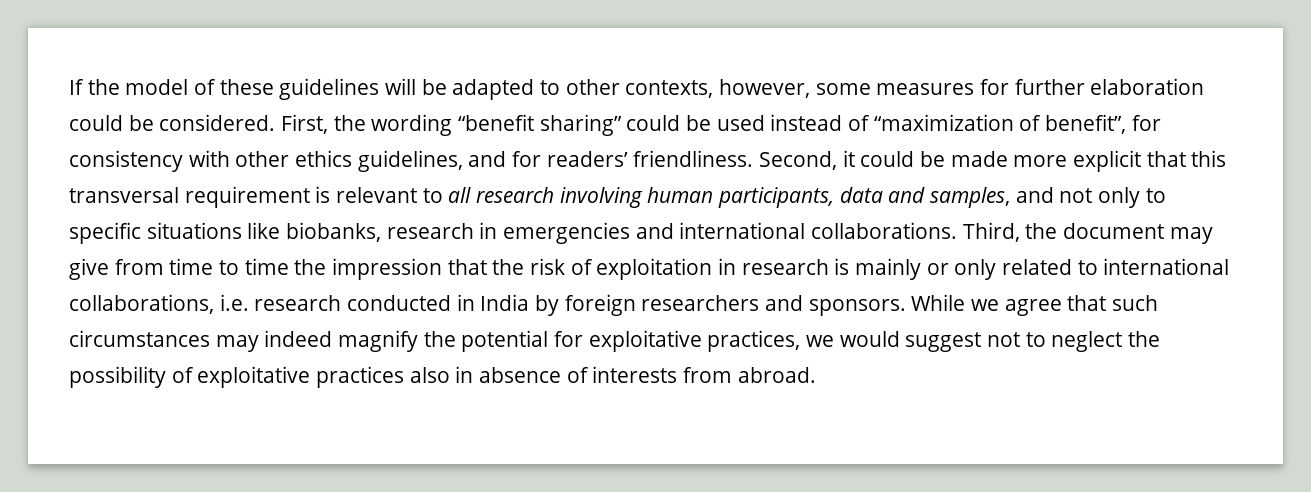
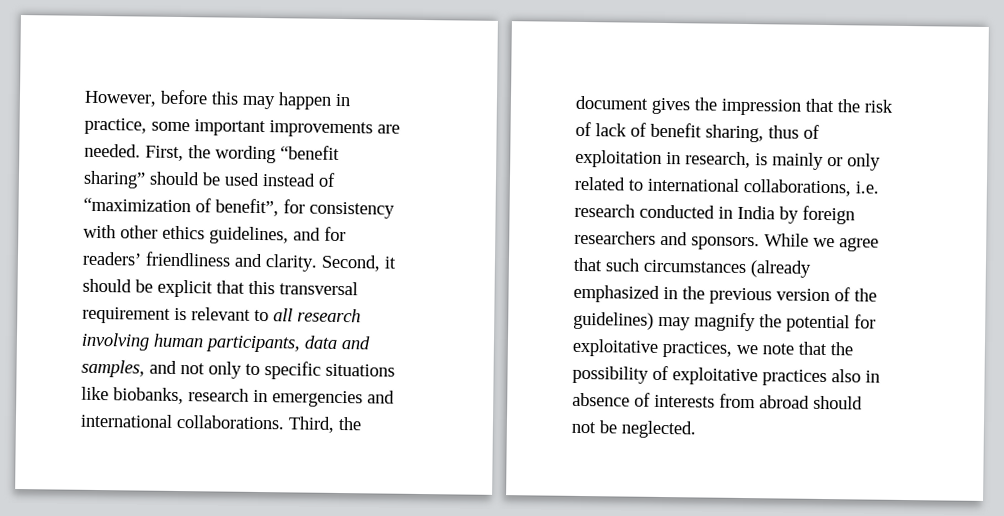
- If the model of these guidelines will be adapted to other contexts, however, some measures for further elaboration could be considered.
+ However, before this may happen in practice, some important improvements are needed.
- First, the wording “benefit sharing” could be used instead of “maximization of benefit”, for consistency with other ethics guidelines, and for readers’ friendliness. Second, it could be made more explicit that this transversal requirement is relevant to all research involving human participants, data and samples, and not only to specific situations like biobanks, research in emergencies and international collaborations.
+ First, the wording “benefit sharing” should be used instead of “maximization of benefit”, for consistency with other ethics guidelines, and for readers’ friendliness and clarity. Second, it should be explicit that this transversal requirement is relevant to all research involving human participants, data and samples, and not only to specific situations like biobanks, research in emergencies and international collaborations.
- Third, the document may give from time to time the impression that the risk of exploitation in research is mainly or only related to international collaborations, i.e. research conducted in India by foreign researchers and sponsors.
+ Third, the document gives the impression that the risk of lack of benefit sharing, thus of exploitation in research, is mainly or only related to international collaborations, i.e. research conducted in India by foreign researchers and sponsors.
- While we agree that such circumstances may indeed magnify the potential for exploitative practices, we would suggest not to neglect the possibility of exploitative practices also in absence of interests from abroad.
+ While we agree that such circumstances (already emphasized in the previous version of the guidelines) may magnify the potential for exploitative practices, we note that the possibility of exploitative practices also in absence of interests from abroad should not be neglected.

